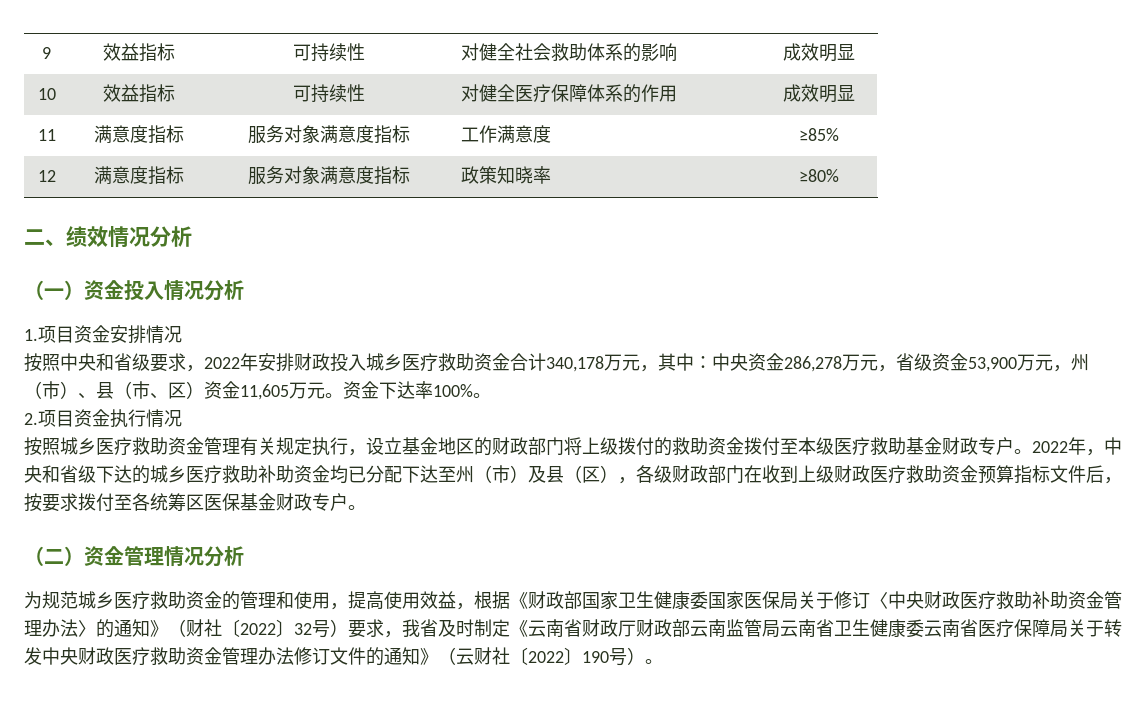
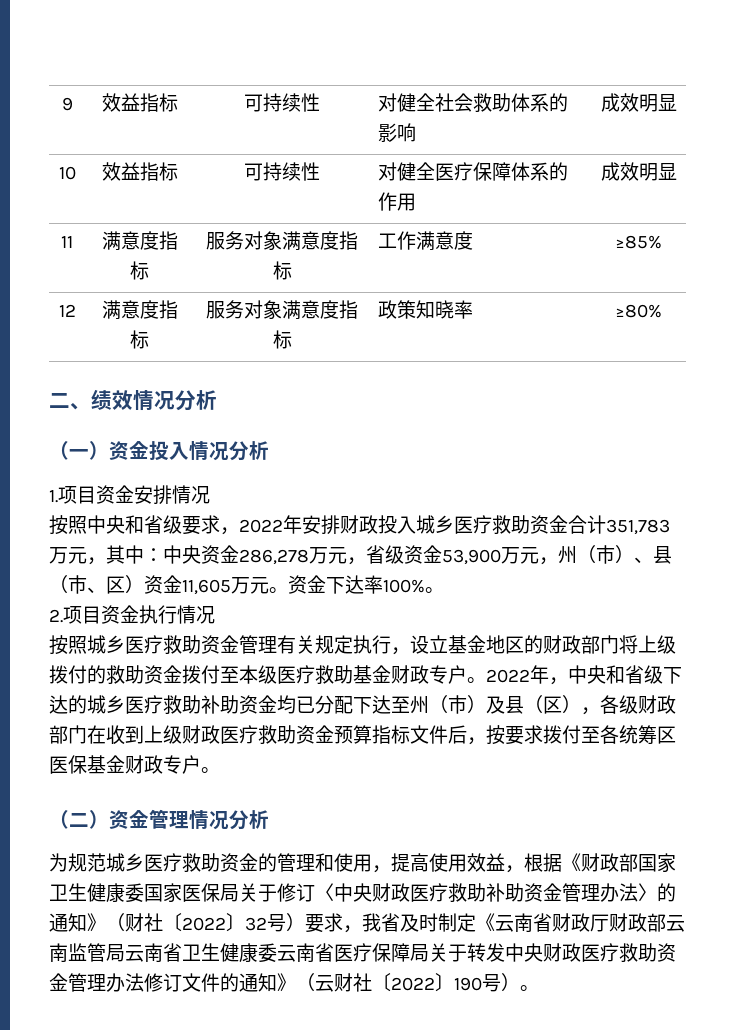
- 按照中央和省级要求，2022年安排财政投入城乡医疗救助资金合计340,178万元，其中：中央资金286,278万元，省级资金53,900万元，州（市）、县（市、区）资金11,605万元。
+ 按照中央和省级要求，2022年安排财政投入城乡医疗救助资金合计351,783万元，其中：中央资金286,278万元，省级资金53,900万元，州（市）、县（市、区）资金11,605万元。

